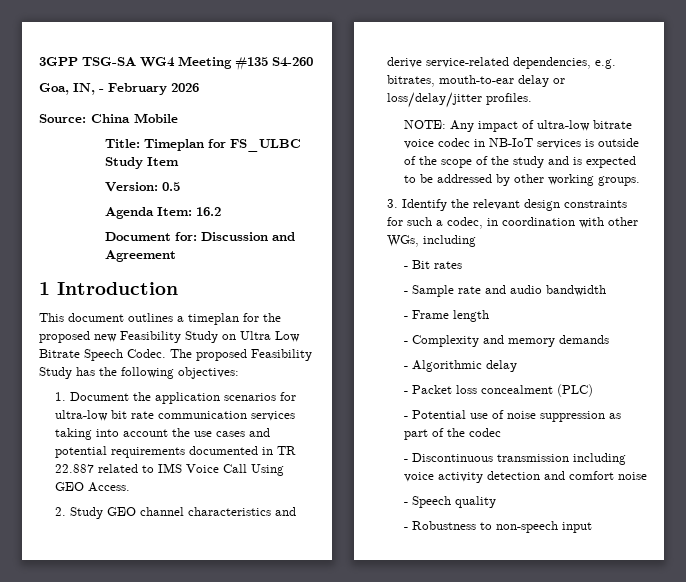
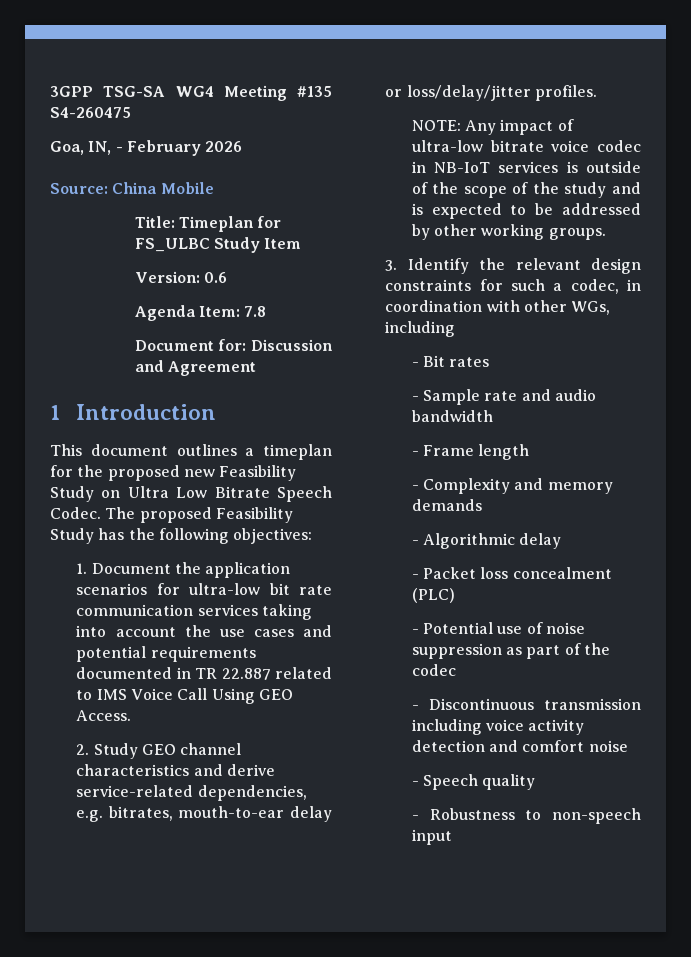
- 3GPP TSG-SA WG4 Meeting #135 S4-260
+ 3GPP TSG-SA WG4 Meeting #135 S4-260475
- Version: 0.5
+ Version: 0.6
- Agenda Item: 16.2
+ Agenda Item: 7.8

